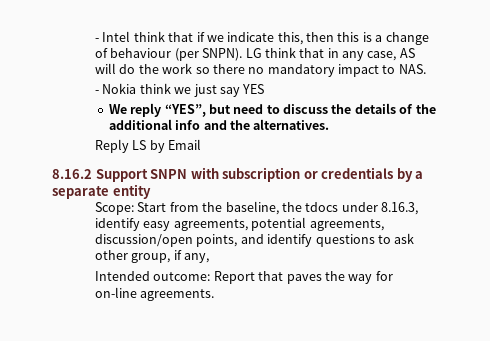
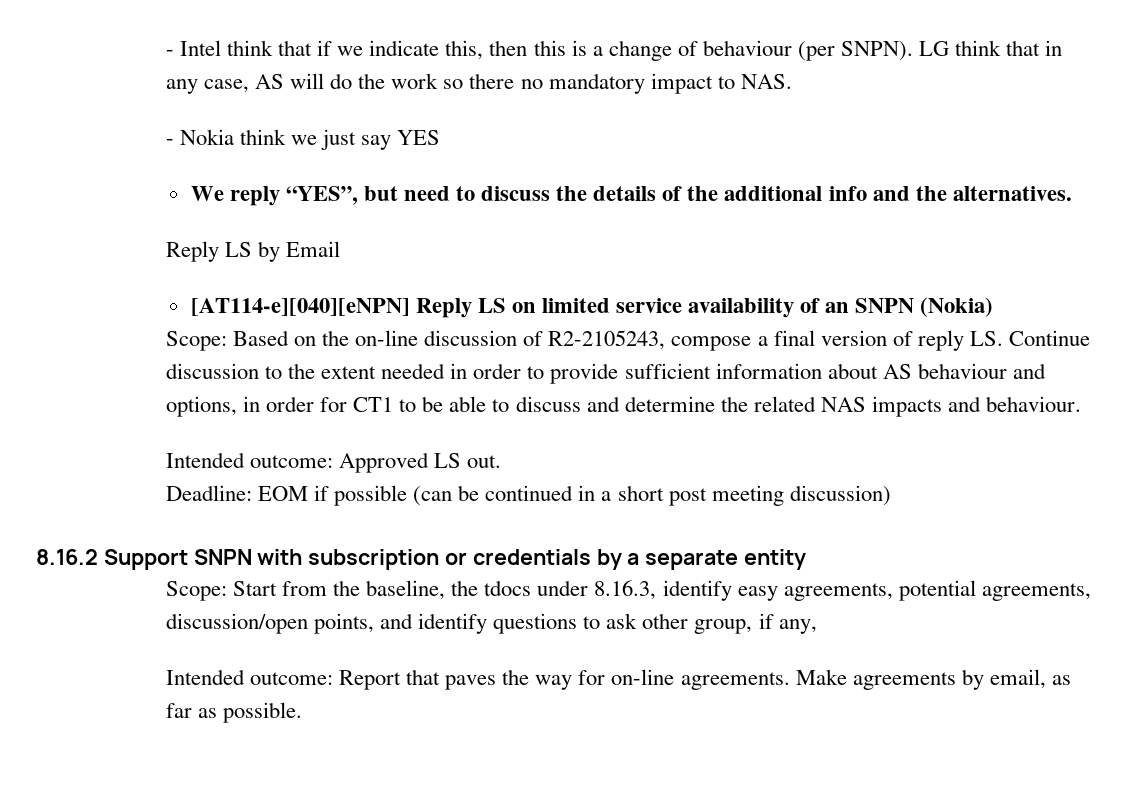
+ [AT114-e][040][eNPN] Reply LS on limited service availability of an SNPN (Nokia)
+ Scope: Based on the on-line discussion of R2-2105243, compose a final version of reply LS. Continue discussion to the extent needed in order to provide sufficient information about AS behaviour and options, in order for CT1 to be able to discuss and determine the related NAS impacts and behaviour.
+ Intended outcome: Approved LS out.
+ Deadline: EOM if possible (can be continued in a short post meeting discussion)
+ Make agreements by email, as far as possible.

